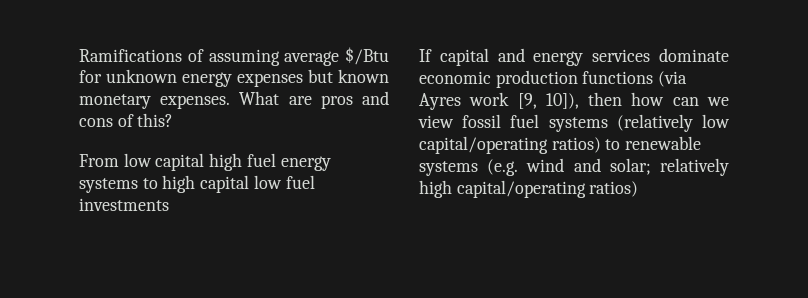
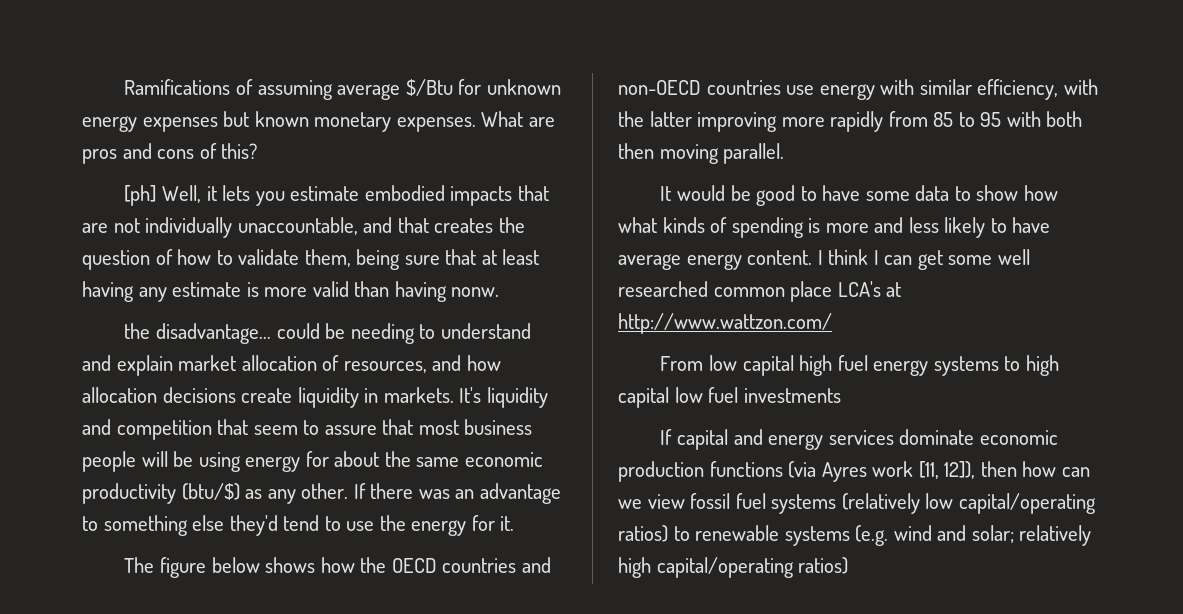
+ [ph] Well, it lets you estimate embodied impacts that are not individually unaccountable, and that creates the question of how to validate them, being sure that at least having any estimate is more valid than having nonw.
+ the disadvantage... could be needing to understand and explain market allocation of resources, and how allocation decisions create liquidity in markets. It's liquidity and competition that seem to assure that most business people will be using energy for about the same economic productivity (btu/$) as any other. If there was an advantage to something else they'd tend to use the energy for it.
+ The figure below shows how the OECD countries and non-OECD countries use energy with similar efficiency, with the latter improving more rapidly from 85 to 95 with both then moving parallel.
+ It would be good to have some data to show how what kinds of spending is more and less likely to have average energy content. I think I can get some well researched common place LCA's at http://www.wattzon.com/
- If capital and energy services dominate economic production functions (via Ayres work [9, 10]), then how can we view fossil fuel systems (relatively low capital/operating ratios) to renewable systems (e.g. wind and solar; relatively high capital/operating ratios)
+ If capital and energy services dominate economic production functions (via Ayres work [11, 12]), then how can we view fossil fuel systems (relatively low capital/operating ratios) to renewable systems (e.g. wind and solar; relatively high capital/operating ratios)

